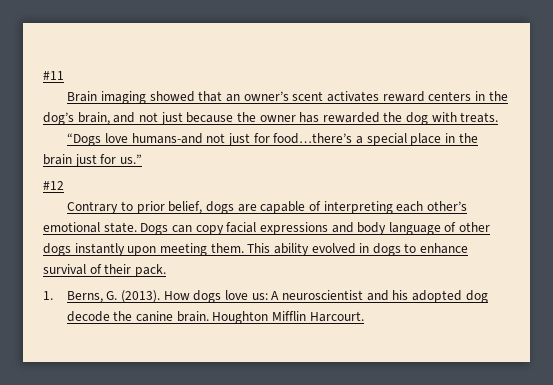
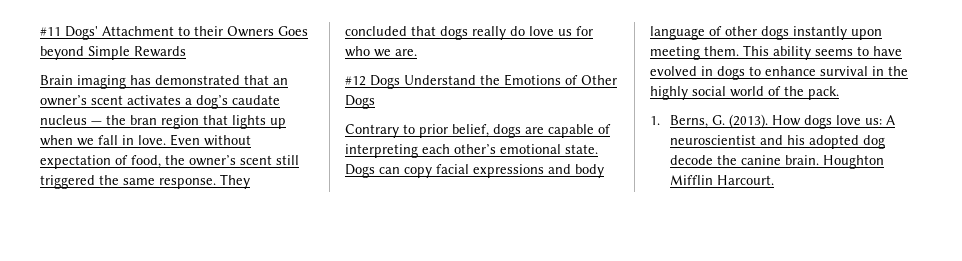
- #11
+ #11 Dogs' Attachment to their Owners Goes beyond Simple Rewards
- Brain imaging showed that an owner’s scent activates reward centers in the dog’s brain, and not just because the owner has rewarded the dog with treats.
- “Dogs love humans-and not just for food…there’s a special place in the brain just for us.”
- #12
+ Brain imaging has demonstrated that an owner’s scent activates a dog’s caudate nucleus — the bran region that lights up when we fall in love. Even without expectation of food, the owner’s scent still triggered the same response. They concluded that dogs really do love us for who we are.
+ #12 Dogs Understand the Emotions of Other Dogs
- This ability evolved in dogs to enhance survival of their pack.
+ This ability seems to have evolved in dogs to enhance survival in the highly social world of the pack.

